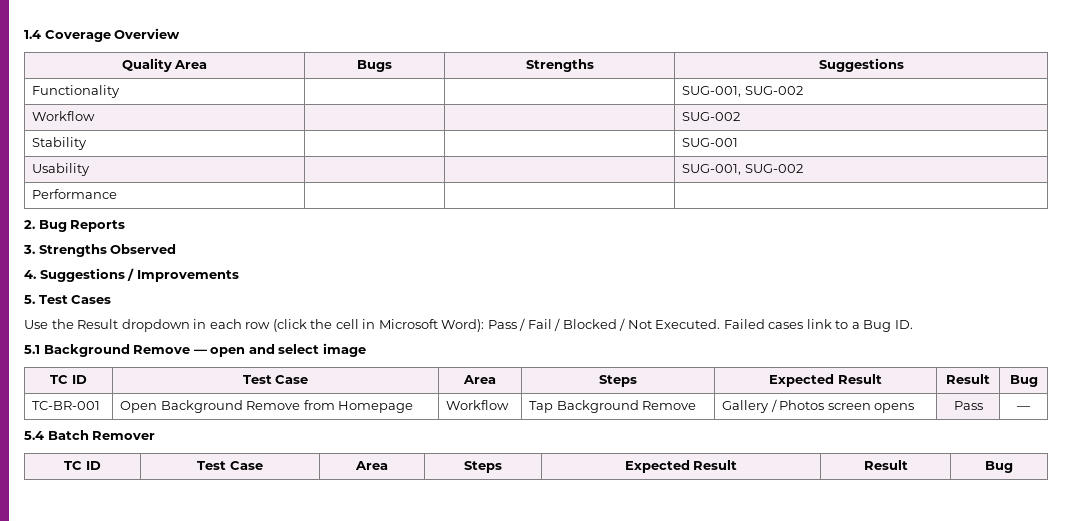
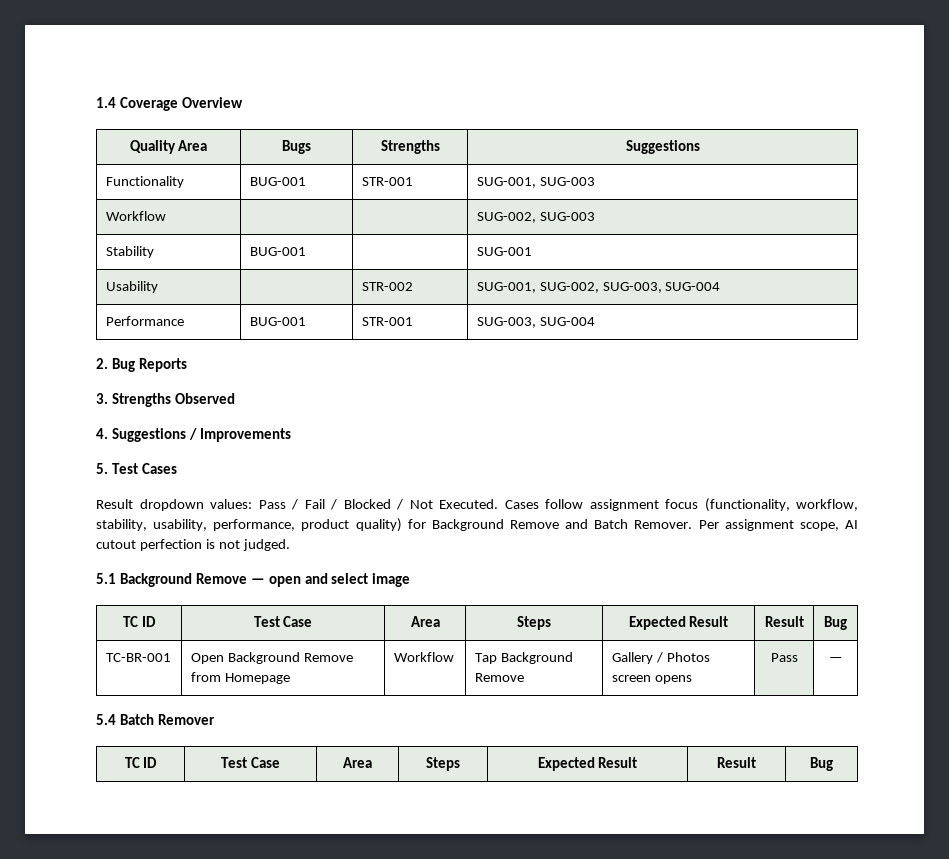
- Functionality | | | SUG-001, SUG-002
+ Functionality | BUG-001 | STR-001 | SUG-001, SUG-003
- Workflow | | | SUG-002
+ Workflow | | | SUG-002, SUG-003
- Stability | | | SUG-001
+ Stability | BUG-001 | | SUG-001
- Usability | | | SUG-001, SUG-002
- Performance | | |
+ Usability | | STR-002 | SUG-001, SUG-002, SUG-003, SUG-004
+ Performance | BUG-001 | STR-001 | SUG-003, SUG-004
- Use the Result dropdown in each row (click the cell in Microsoft Word): Pass / Fail / Blocked / Not Executed.
+ Result dropdown values: Pass / Fail / Blocked / Not Executed.
- Failed cases link to a Bug ID.
+ Cases follow assignment focus (functionality, workflow, stability, usability, performance, product quality) for Background Remove and Batch Remover. Per assignment scope, AI cutout perfection is not judged.

